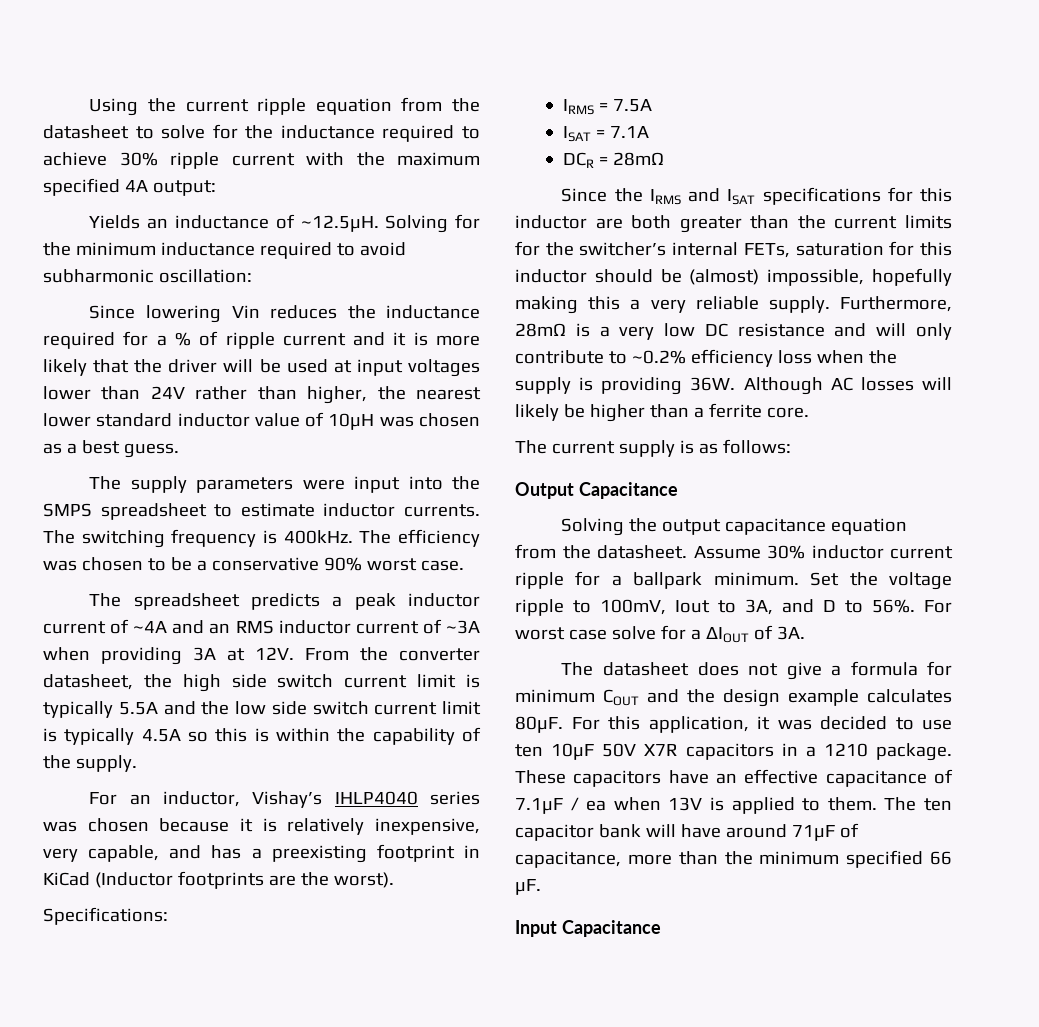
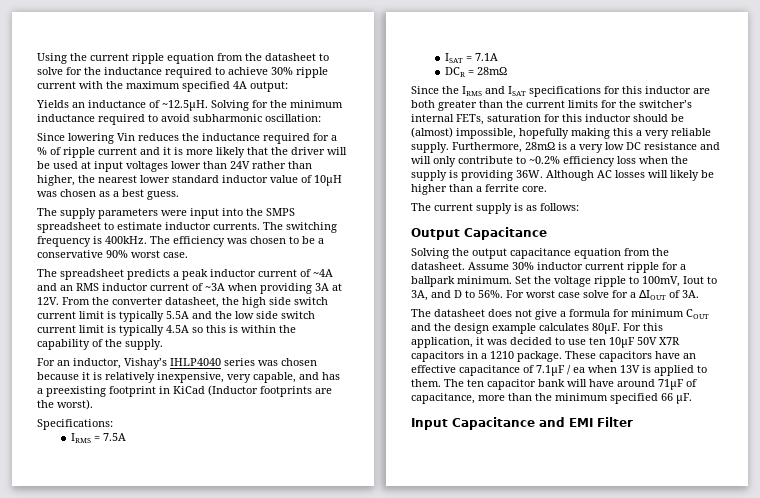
- Input Capacitance
+ Input Capacitance and EMI Filter

